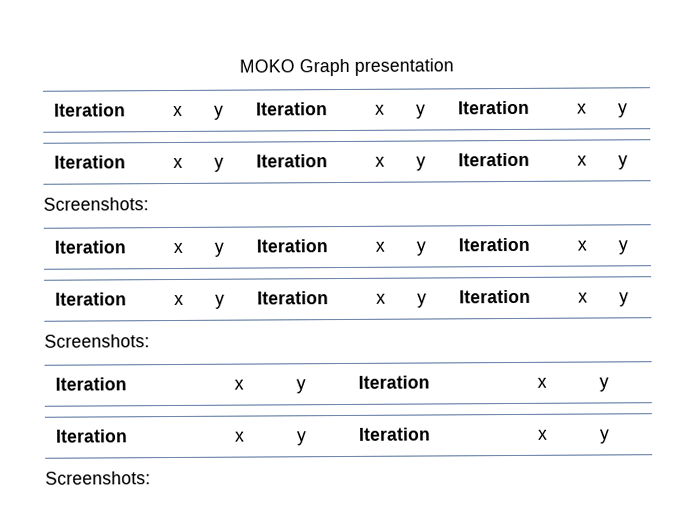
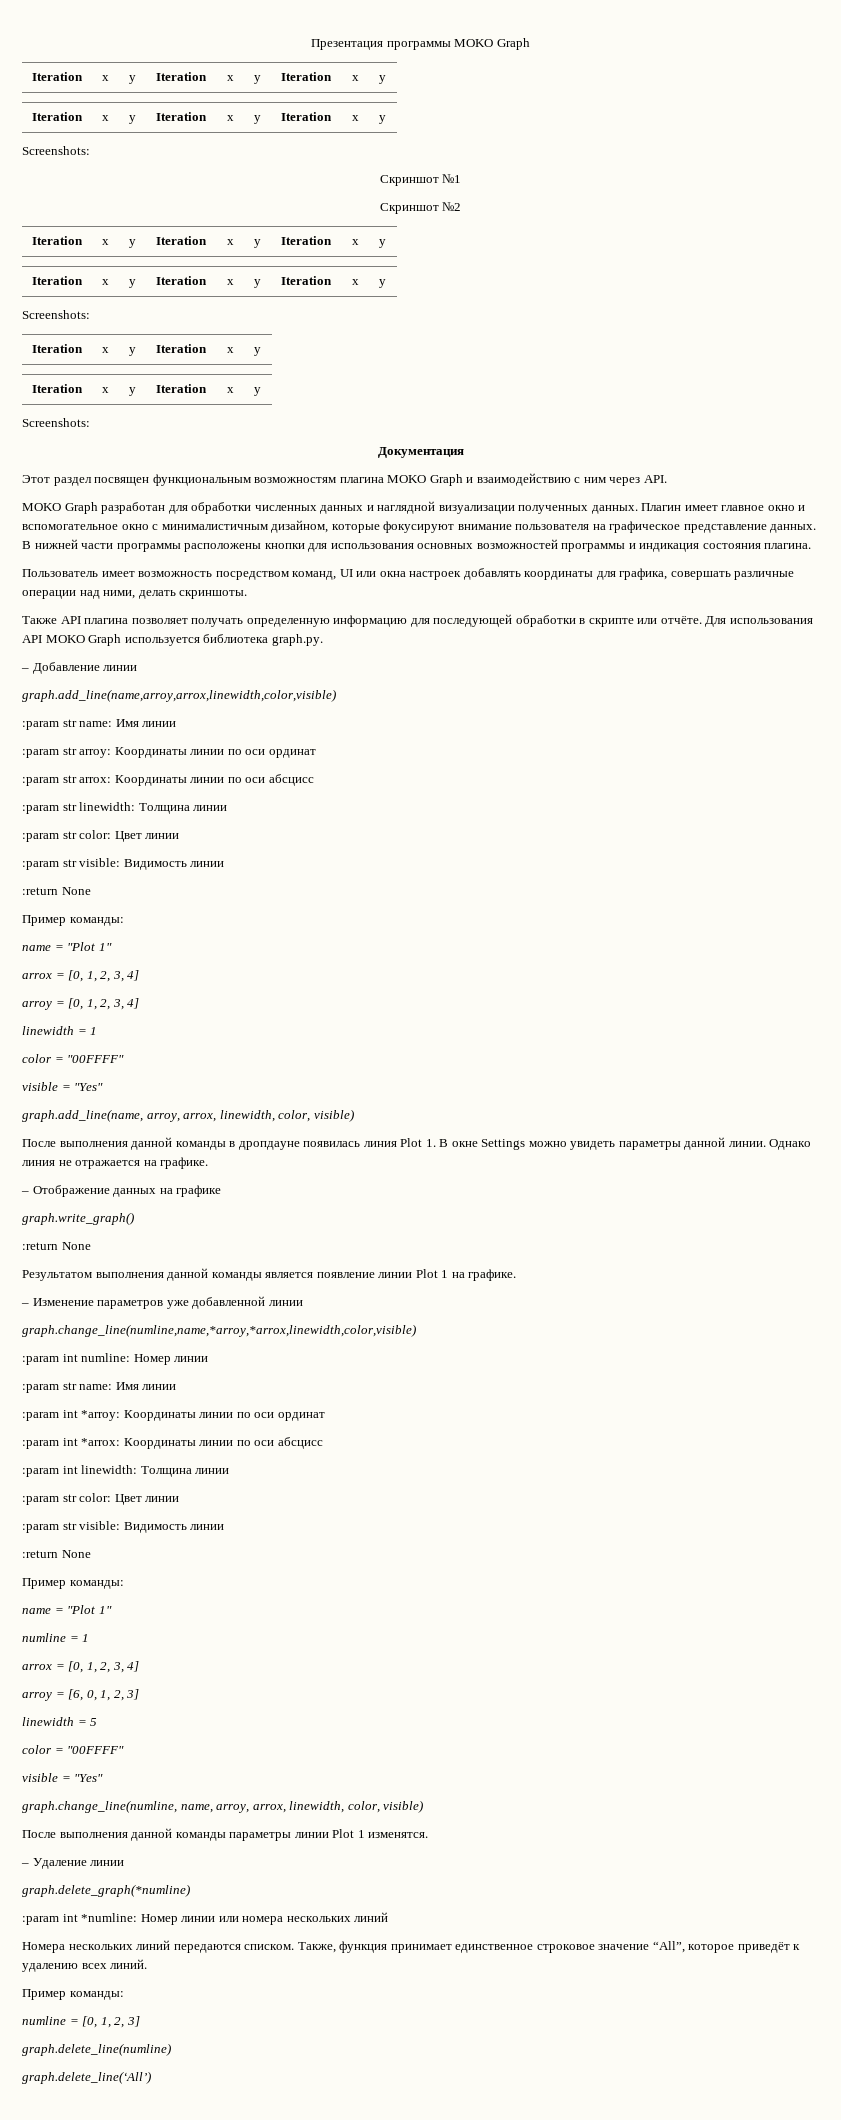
- MOKO Graph presentation
+ Презентация программы MOKO Graph
+ Скриншот №1
+ Скриншот №2
+ Документация
+ Этот раздел посвящен функциональным возможностям плагина MOKO Graph и взаимодействию с ним через API.
+ MOKO Graph разработан для обработки численных данных и наглядной визуализации полученных данных. Плагин имеет главное окно и вспомогательное окно с минималистичным дизайном, которые фокусируют внимание пользователя на графическое представление данных. В нижней части программы расположены кнопки для использования основных возможностей программы и индикация состояния плагина.
+ Пользователь имеет возможность посредством команд, UI или окна настроек добавлять координаты для графика, совершать различные операции над ними, делать скриншоты.
+ Также API плагина позволяет получать определенную информацию для последующей обработки в скрипте или отчёте. Для использования API MOKO Graph используется библиотека graph.py.
+ – Добавление линии
+ graph.add_line(name,arroy,arrox,linewidth,color,visible)
+ :param str name: Имя линии
+ :param str arroy: Координаты линии по оси ординат
+ :param str arrox: Координаты линии по оси абсцисс
+ :param str linewidth: Толщина линии
+ :param str color: Цвет линии
+ :param str visible: Видимость линии
+ :return None
+ Пример команды:
+ name = "Plot 1"
+ arrox = [0, 1, 2, 3, 4]
+ arroy = [0, 1, 2, 3, 4]
+ linewidth = 1
+ color = "00FFFF"
+ visible = "Yes"
+ graph.add_line(name, arroy, arrox, linewidth, color, visible)
+ После выполнения данной команды в дропдауне появилась линия Plot 1. В окне Settings можно увидеть параметры данной линии. Однако линия не отражается на графике.
+ – Отображение данных на графике
+ graph.write_graph()
+ :return None
+ Результатом выполнения данной команды является появление линии Plot 1 на графике.
+ – Изменение параметров уже добавленной линии
+ graph.change_line(numline,name,*arroy,*arrox,linewidth,color,visible)
+ :param int numline: Номер линии
+ :param str name: Имя линии
+ :param int *arroy: Координаты линии по оси ординат
+ :param int *arrox: Координаты линии по оси абсцисс
+ :param int linewidth: Толщина линии
+ :param str color: Цвет линии
+ :param str visible: Видимость линии
+ :return None
+ Пример команды:
+ name = "Plot 1"
+ numline = 1
+ arrox = [0, 1, 2, 3, 4]
+ arroy = [6, 0, 1, 2, 3]
+ linewidth = 5
+ color = "00FFFF"
+ visible = "Yes"
+ graph.change_line(numline, name, arroy, arrox, linewidth, color, visible)
+ После выполнения данной команды параметры линии Plot 1 изменятся.
+ – Удаление линии
+ graph.delete_graph(*numline)
+ :param int *numline: Номер линии или номера нескольких линий
+ Номера нескольких линий передаются списком. Также, функция принимает единственное строковое значение “All”, которое приведёт к удалению всех линий.
+ Пример команды:
+ numline = [0, 1, 2, 3]
+ graph.delete_line(numline)
+ graph.delete_line(‘All’)

